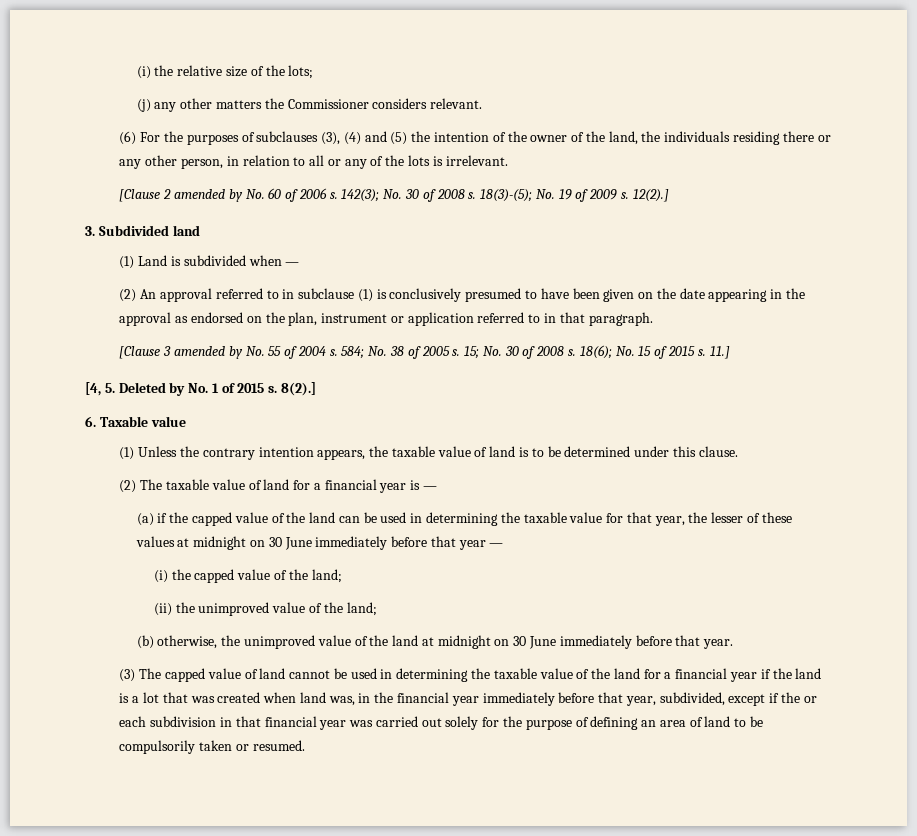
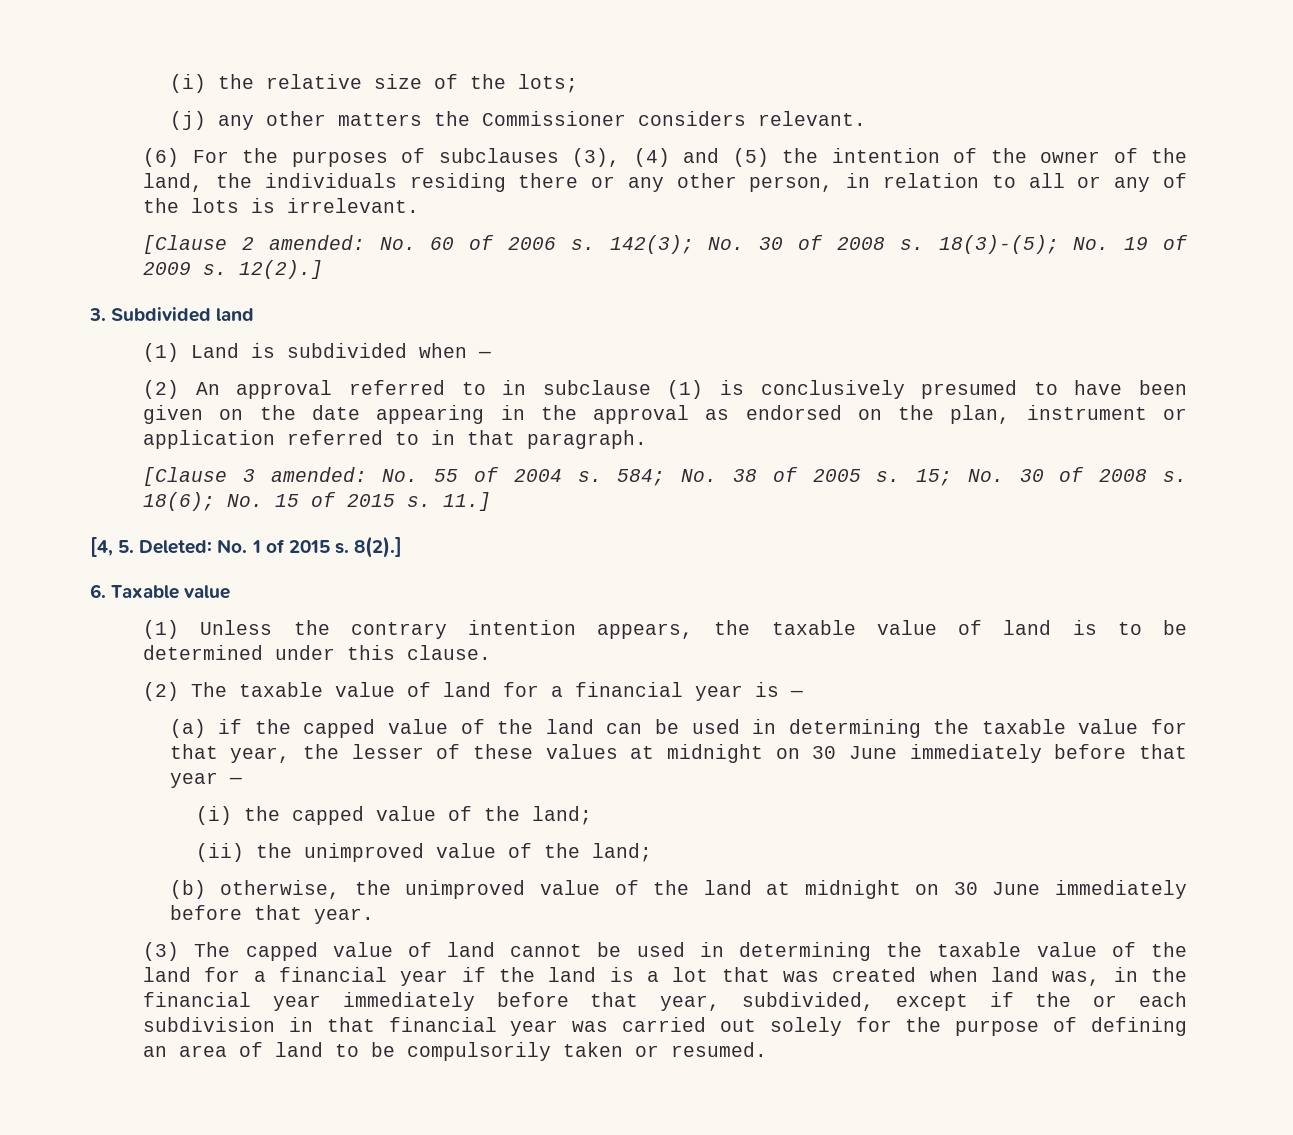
- [Clause 2 amended by No. 60 of 2006 s.
+ [Clause 2 amended: No. 60 of 2006 s.
- [Clause 3 amended by No. 55 of 2004 s.
+ [Clause 3 amended: No. 55 of 2004 s.
- [4, 5. Deleted by No. 1 of 2015 s.
+ [4, 5. Deleted: No. 1 of 2015 s.

